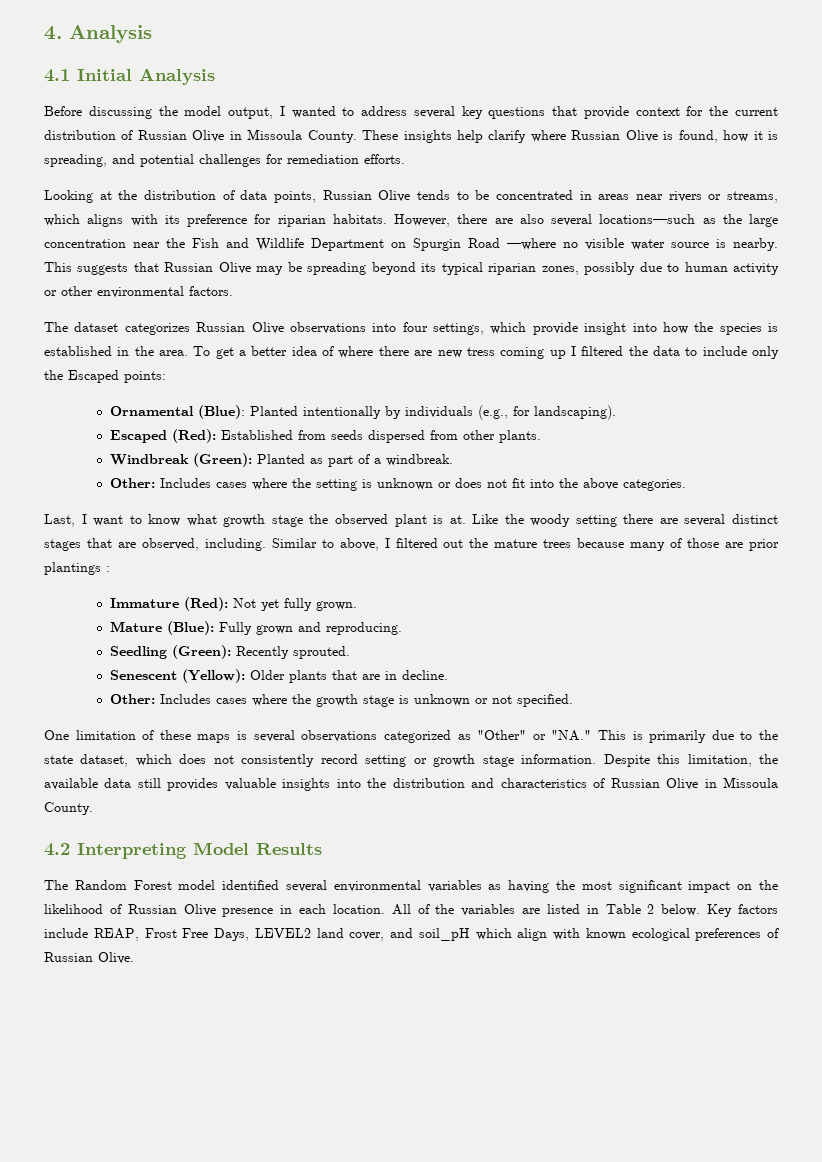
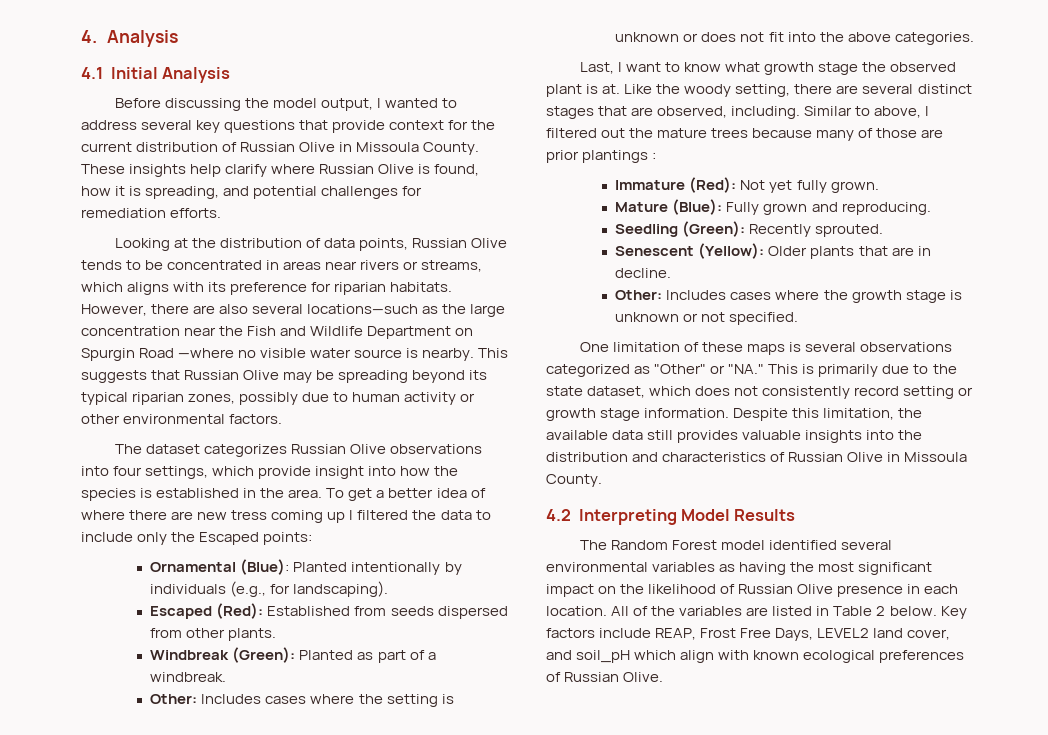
- Like the woody setting there are several distinct stages that are observed, including.
+ Like the woody setting, there are several distinct stages that are observed, including.

